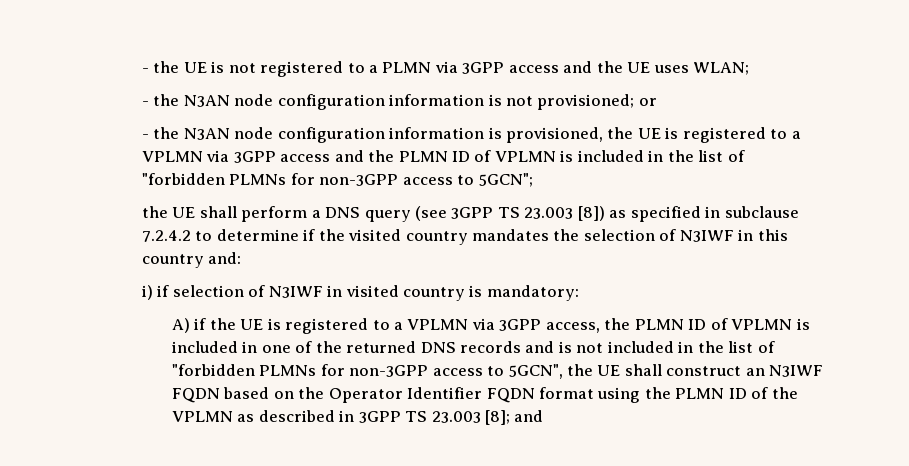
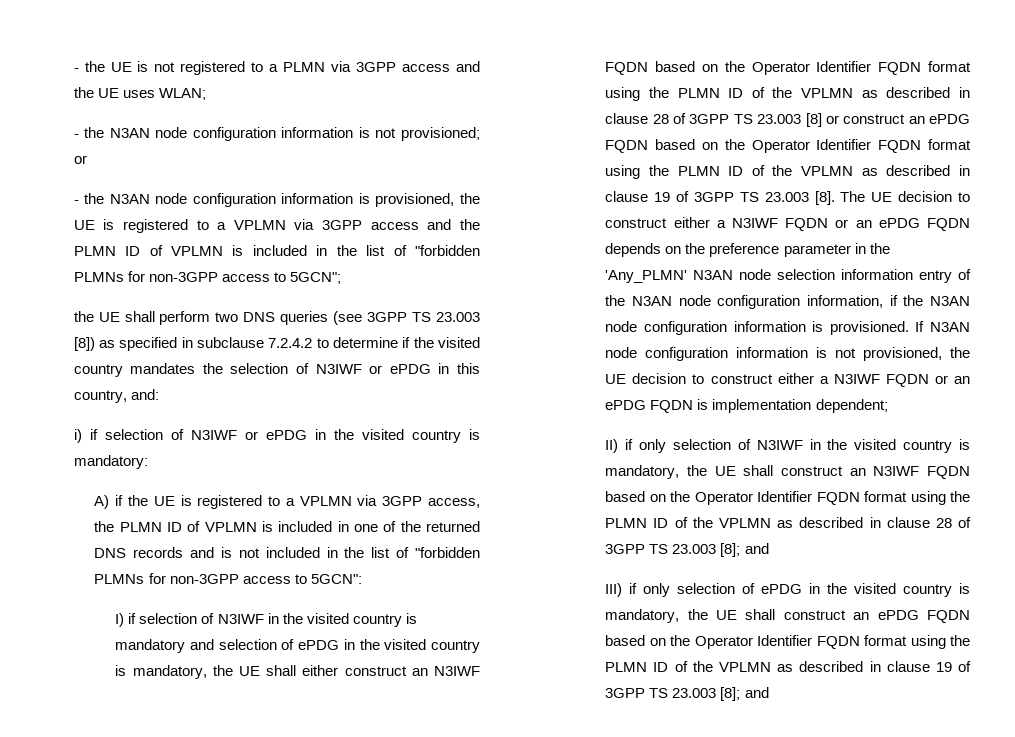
- the UE shall perform a DNS query (see 3GPP TS 23.003 [8]) as specified in subclause 7.2.4.2 to determine if the visited country mandates the selection of N3IWF in this country and:
+ the UE shall perform two DNS queries (see 3GPP TS 23.003 [8]) as specified in subclause 7.2.4.2 to determine if the visited country mandates the selection of N3IWF or ePDG in this country, and:
- i) if selection of N3IWF in visited country is mandatory:
+ i) if selection of N3IWF or ePDG in the visited country is mandatory:
- A) if the UE is registered to a VPLMN via 3GPP access, the PLMN ID of VPLMN is included in one of the returned DNS records and is not included in the list of "forbidden PLMNs for non-3GPP access to 5GCN", the UE shall construct an N3IWF FQDN based on the Operator Identifier FQDN format using the PLMN ID of the VPLMN as described in 3GPP TS 23.003 [8]; and
+ A) if the UE is registered to a VPLMN via 3GPP access, the PLMN ID of VPLMN is included in one of the returned DNS records and is not included in the list of "forbidden PLMNs for non-3GPP access to 5GCN":
+ I) if selection of N3IWF in the visited country is mandatory and selection of ePDG in the visited country is mandatory, the UE shall either construct an N3IWF FQDN based on the Operator Identifier FQDN format using the PLMN ID of the VPLMN as described in clause 28 of 3GPP TS 23.003 [8] or construct an ePDG FQDN based on the Operator Identifier FQDN format using the PLMN ID of the VPLMN as described in clause 19 of 3GPP TS 23.003 [8]. The UE decision to construct either a N3IWF FQDN or an ePDG FQDN depends on the preference parameter in the 'Any_PLMN' N3AN node selection information entry of the N3AN node configuration information, if the N3AN node configuration information is provisioned. If N3AN node configuration information is not provisioned, the UE decision to construct either a N3IWF FQDN or an ePDG FQDN is implementation dependent;
+ II) if only selection of N3IWF in the visited country is mandatory, the UE shall construct an N3IWF FQDN based on the Operator Identifier FQDN format using the PLMN ID of the VPLMN as described in clause 28 of 3GPP TS 23.003 [8]; and
+ III) if only selection of ePDG in the visited country is mandatory, the UE shall construct an ePDG FQDN based on the Operator Identifier FQDN format using the PLMN ID of the VPLMN as described in clause 19 of 3GPP TS 23.003 [8]; and

